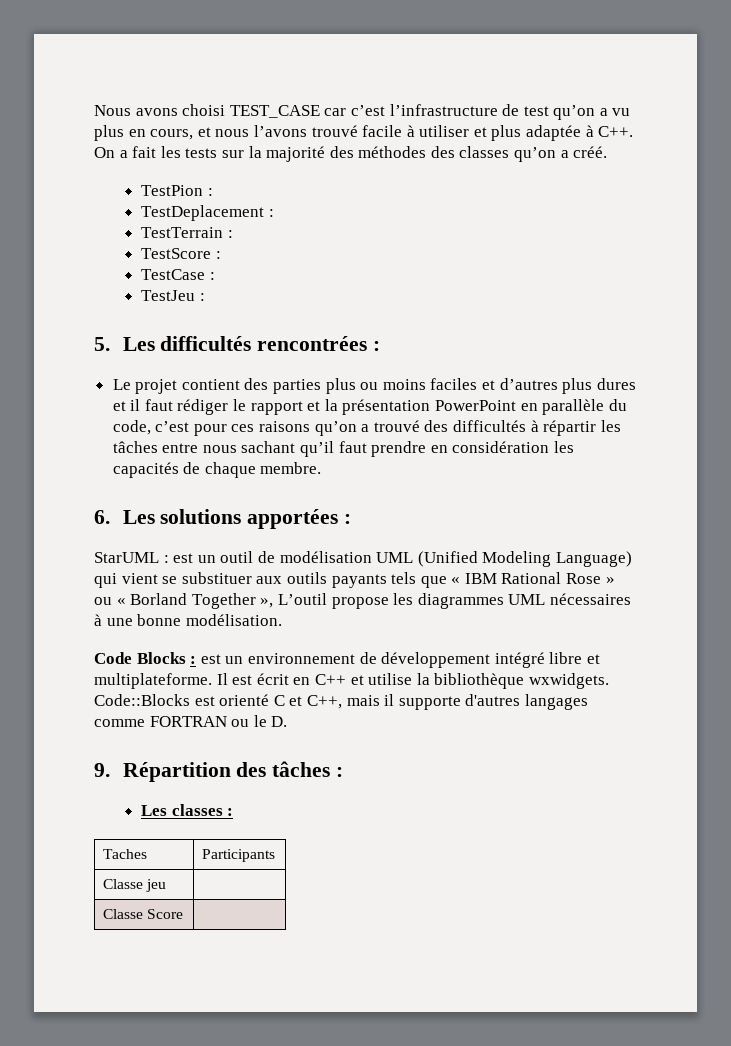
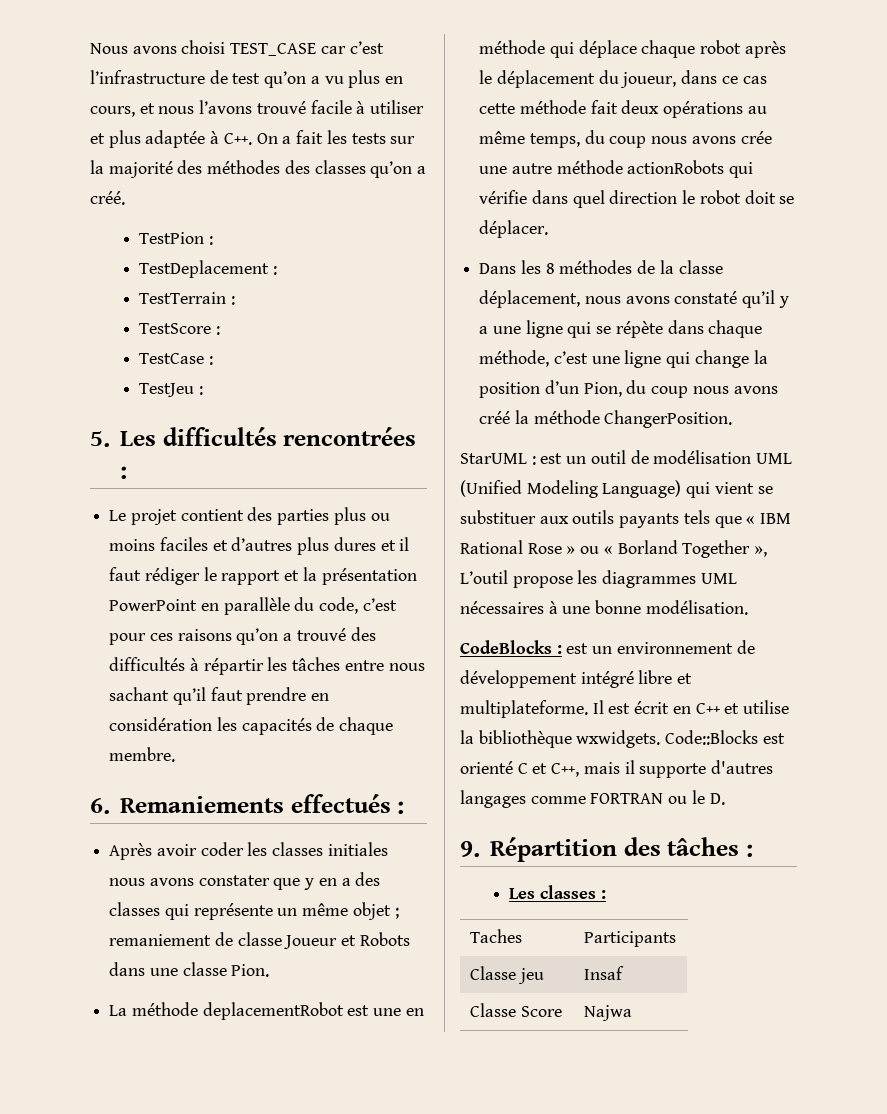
- 6. Les solutions apportées :
+ 6. Remaniements effectués :
+ Après avoir coder les classes initiales nous avons constater que y en a des classes qui représente un même objet ; remaniement de classe Joueur et Robots dans une classe Pion.
+ La méthode deplacementRobot est une en méthode qui déplace chaque robot après le déplacement du joueur, dans ce cas cette méthode fait deux opérations au même temps, du coup nous avons crée une autre méthode actionRobots qui vérifie dans quel direction le robot doit se déplacer.
+ Dans les 8 méthodes de la classe déplacement, nous avons constaté qu’il y a une ligne qui se répète dans chaque méthode, c’est une ligne qui change la position d’un Pion, du coup nous avons créé la méthode ChangerPosition.
- Code Blocks : est un environnement de développement intégré libre et multiplateforme.
+ CodeBlocks : est un environnement de développement intégré libre et multiplateforme.
- Classe jeu |
+ Classe jeu | Insaf
- Classe Score |
+ Classe Score | Najwa

